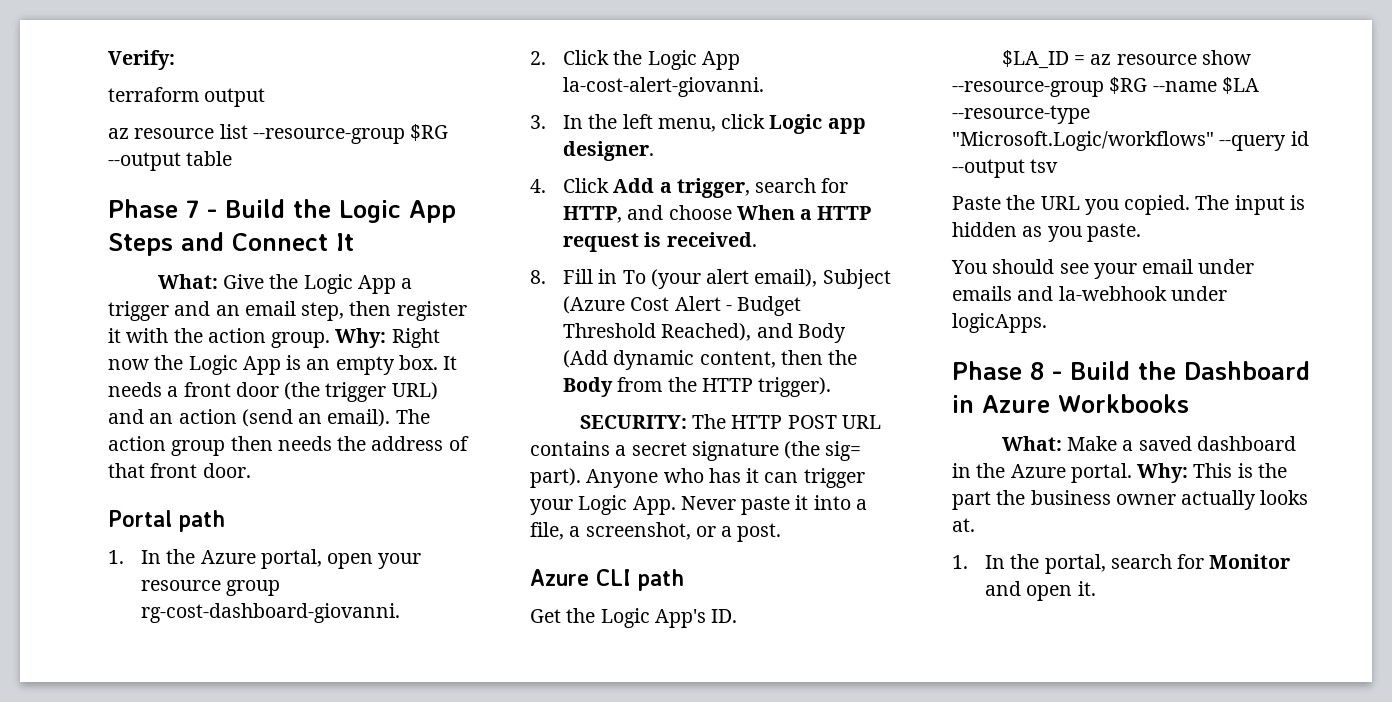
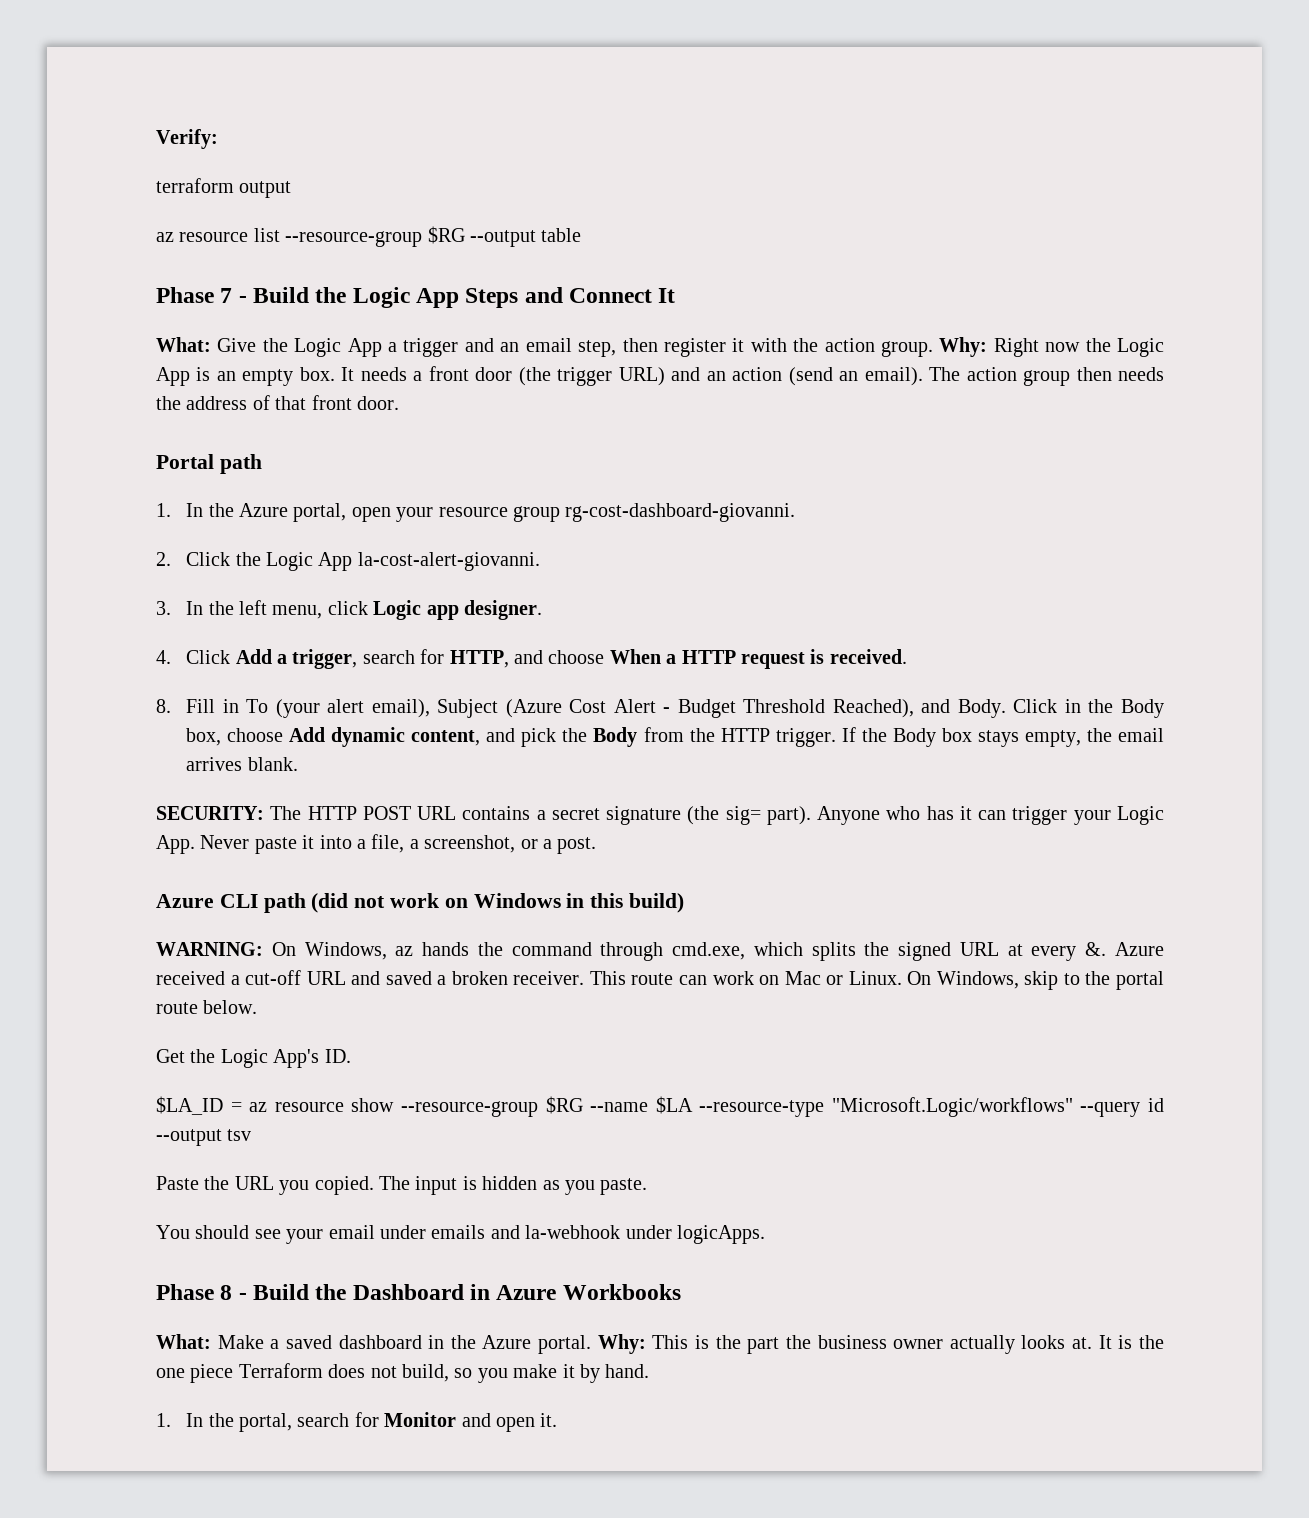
- 8. Fill in To (your alert email), Subject (Azure Cost Alert - Budget Threshold Reached), and Body (Add dynamic content, then the Body from the HTTP trigger).
+ 8. Fill in To (your alert email), Subject (Azure Cost Alert - Budget Threshold Reached), and Body. Click in the Body box, choose Add dynamic content, and pick the Body from the HTTP trigger. If the Body box stays empty, the email arrives blank.
- Azure CLI path
+ Azure CLI path (did not work on Windows in this build)
+ WARNING: On Windows, az hands the command through cmd.exe, which splits the signed URL at every &. Azure received a cut-off URL and saved a broken receiver. This route can work on Mac or Linux. On Windows, skip to the portal route below.
+ It is the one piece Terraform does not build, so you make it by hand.

